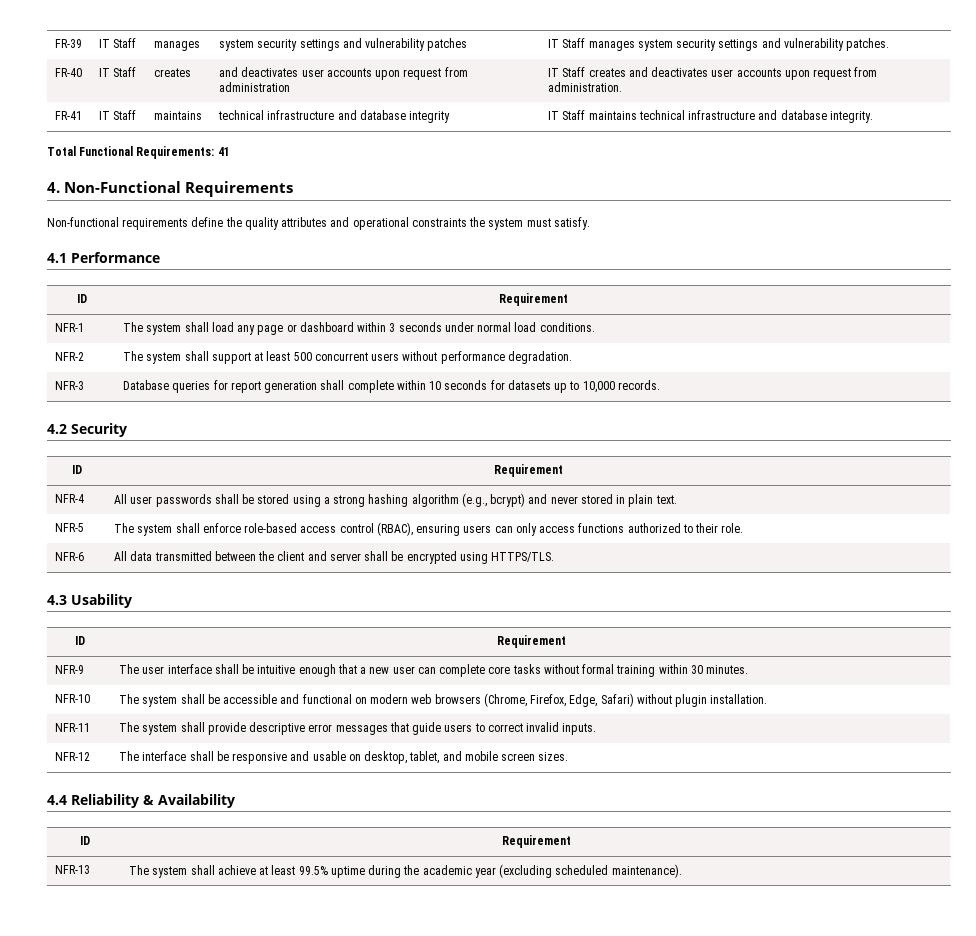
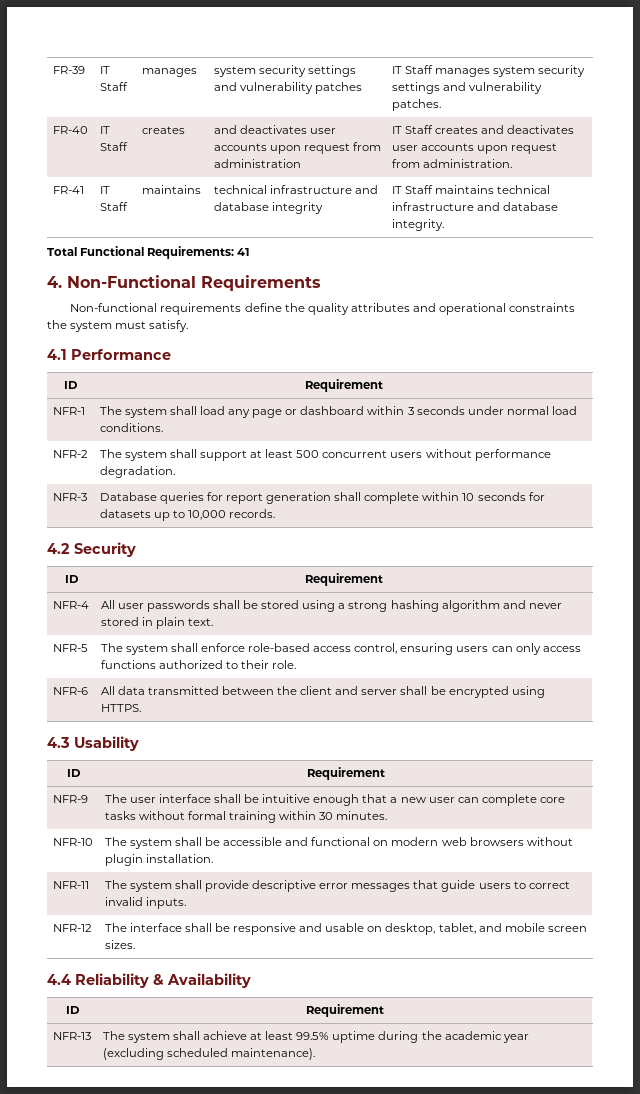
- NFR-4 | All user passwords shall be stored using a strong hashing algorithm (e.g., bcrypt) and never stored in plain text.
+ NFR-4 | All user passwords shall be stored using a strong hashing algorithm and never stored in plain text.
- NFR-5 | The system shall enforce role-based access control (RBAC), ensuring users can only access functions authorized to their role.
+ NFR-5 | The system shall enforce role-based access control, ensuring users can only access functions authorized to their role.
- NFR-6 | All data transmitted between the client and server shall be encrypted using HTTPS/TLS.
+ NFR-6 | All data transmitted between the client and server shall be encrypted using HTTPS.
- NFR-10 | The system shall be accessible and functional on modern web browsers (Chrome, Firefox, Edge, Safari) without plugin installation.
+ NFR-10 | The system shall be accessible and functional on modern web browsers without plugin installation.

